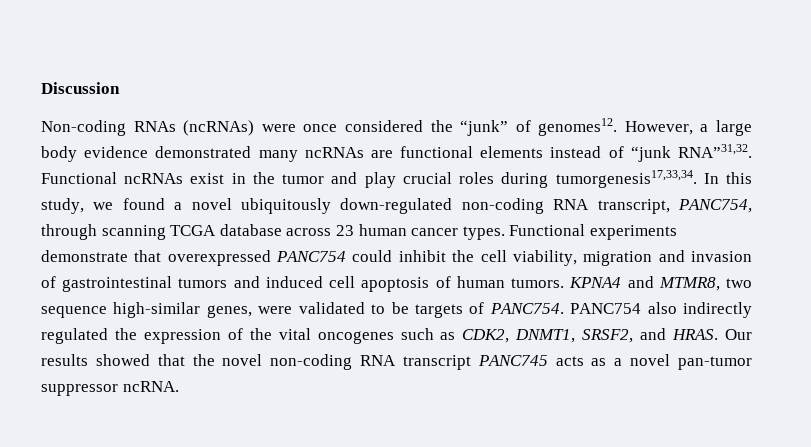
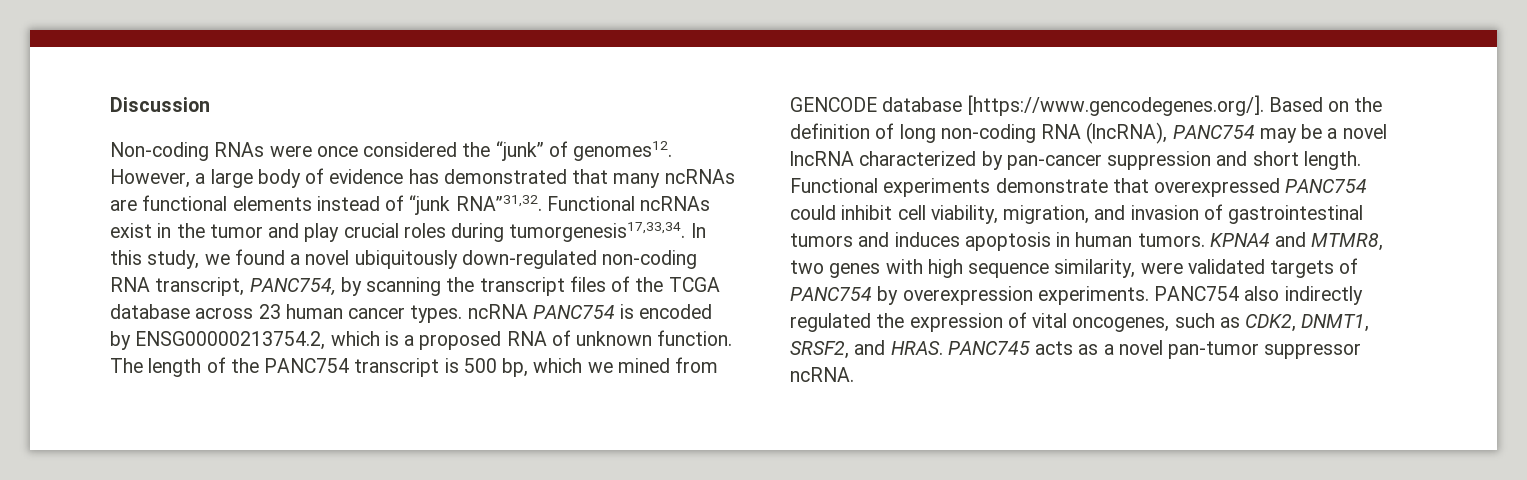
- Non-coding RNAs (ncRNAs) were once considered the “junk” of genomes12.
+ Non-coding RNAs were once considered the “junk” of genomes12.
- However, a large body evidence demonstrated many ncRNAs are functional elements instead of “junk RNA”31,32.
+ However, a large body of evidence has demonstrated that many ncRNAs are functional elements instead of “junk RNA”31,32.
- In this study, we found a novel ubiquitously down-regulated non-coding RNA transcript, PANC754, through scanning TCGA database across 23 human cancer types.
+ In this study, we found a novel ubiquitously down-regulated non-coding RNA transcript, PANC754, by scanning the transcript files of the TCGA database across 23 human cancer types. ncRNA PANC754 is encoded by ENSG00000213754.2, which is a proposed RNA of unknown function. The length of the PANC754 transcript is 500 bp, which we mined from GENCODE database [https://www.gencodegenes.org/]. Based on the definition of long non-coding RNA (lncRNA), PANC754 may be a novel lncRNA characterized by pan-cancer suppression and short length.
- Functional experiments demonstrate that overexpressed PANC754 could inhibit the cell viability, migration and invasion of gastrointestinal tumors and induced cell apoptosis of human tumors.
+ Functional experiments demonstrate that overexpressed PANC754 could inhibit cell viability, migration, and invasion of gastrointestinal tumors and induces apoptosis in human tumors.
- KPNA4 and MTMR8, two sequence high-similar genes, were validated to be targets of PANC754.
+ KPNA4 and MTMR8, two genes with high sequence similarity, were validated targets of PANC754 by overexpression experiments.
- PANC754 also indirectly regulated the expression of the vital oncogenes such as CDK2, DNMT1, SRSF2, and HRAS.
+ PANC754 also indirectly regulated the expression of vital oncogenes, such as CDK2, DNMT1, SRSF2, and HRAS.
- Our results showed that the novel non-coding RNA transcript PANC745 acts as a novel pan-tumor suppressor ncRNA.
+ PANC745 acts as a novel pan-tumor suppressor ncRNA.

